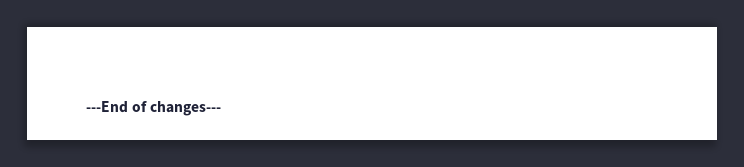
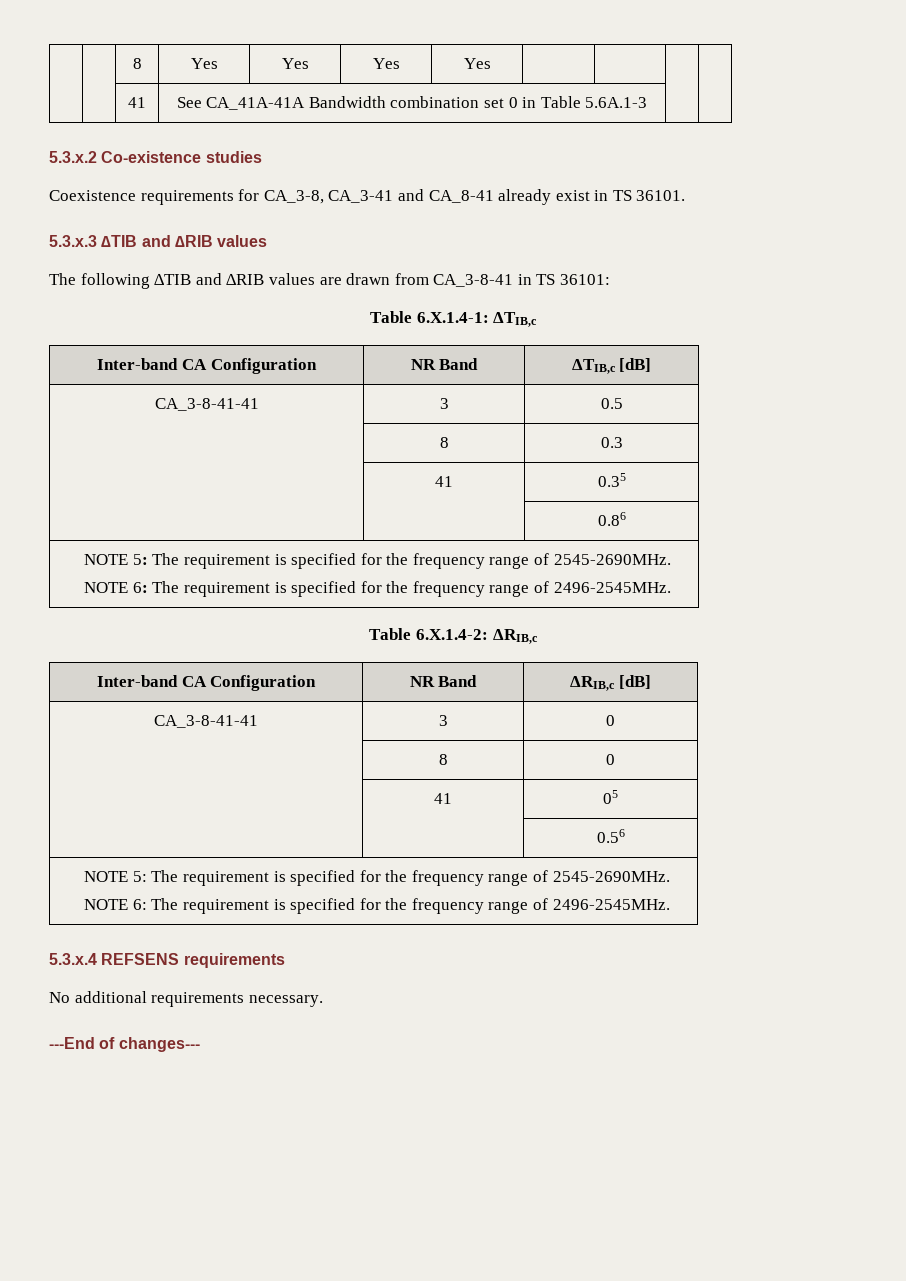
+ | | 8 | Yes | Yes | Yes | Yes | | | |
+ | | 41 | See CA_41A-41A Bandwidth combination set 0 in Table 5.6A.1-3 | |
+ 5.3.x.2 Co-existence studies
+ Coexistence requirements for CA_3-8, CA_3-41 and CA_8-41 already exist in TS 36101.
+ 5.3.x.3 ∆TIB and ∆RIB values
+ The following ∆TIB and ∆RIB values are drawn from CA_3-8-41 in TS 36101:
+ Table 6.X.1.4-1: ΔTIB,c
+ Inter-band CA Configuration | NR Band | ΔTIB,c [dB]
+ CA_3-8-41-41 | 3 | 0.5
+ | 8 | 0.3
+ | 41 | 0.35
+ | | 0.86
+ NOTE 5: The requirement is specified for the frequency range of 2545-2690MHz.
+ NOTE 6: The requirement is specified for the frequency range of 2496-2545MHz.
+ Table 6.X.1.4-2: ΔRIB,c
+ Inter-band CA Configuration | NR Band | ΔRIB,c [dB]
+ CA_3-8-41-41 | 3 | 0
+ | 8 | 0
+ | 41 | 05
+ | | 0.56
+ NOTE 5: The requirement is specified for the frequency range of 2545-2690MHz.
+ NOTE 6: The requirement is specified for the frequency range of 2496-2545MHz.
+ 5.3.x.4 REFSENS requirements
+ No additional requirements necessary.

